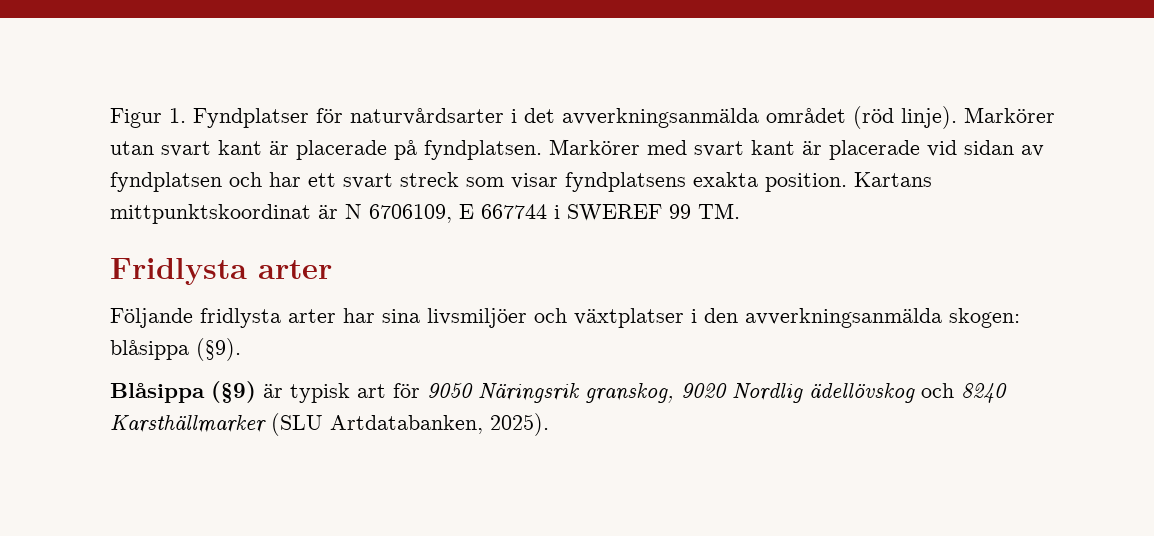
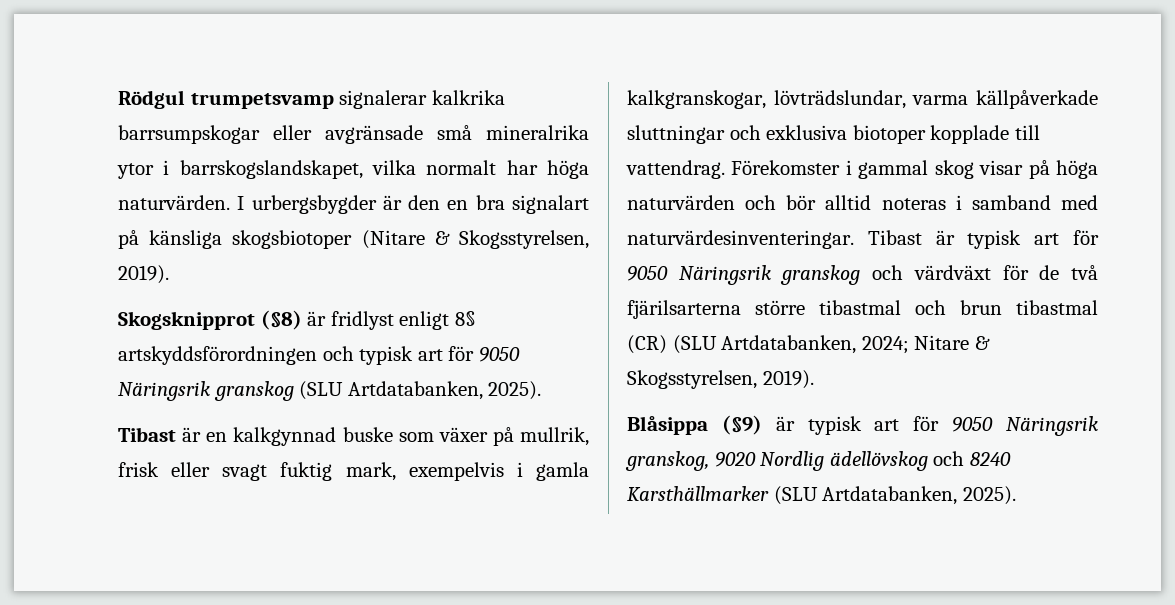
- Figur 1. Fyndplatser för naturvårdsarter i det avverkningsanmälda området (röd linje). Markörer utan svart kant är placerade på fyndplatsen. Markörer med svart kant är placerade vid sidan av fyndplatsen och har ett svart streck som visar fyndplatsens exakta position. Kartans mittpunktskoordinat är N 6706109, E 667744 i SWEREF 99 TM.
- Fridlysta arter
- Följande fridlysta arter har sina livsmiljöer och växtplatser i den avverkningsanmälda skogen: blåsippa (§9).
+ Rödgul trumpetsvamp signalerar kalkrika barrsumpskogar eller avgränsade små mineralrika ytor i barrskogslandskapet, vilka normalt har höga naturvärden. I urbergsbygder är den en bra signalart på känsliga skogsbiotoper (Nitare & Skogsstyrelsen, 2019).
+ Skogsknipprot (§8) är fridlyst enligt 8§ artskyddsförordningen och typisk art för 9050 Näringsrik granskog (SLU Artdatabanken, 2025).
+ Tibast är en kalkgynnad buske som växer på mullrik, frisk eller svagt fuktig mark, exempelvis i gamla kalkgranskogar, lövträdslundar, varma källpåverkade sluttningar och exklusiva biotoper kopplade till vattendrag. Förekomster i gammal skog visar på höga naturvärden och bör alltid noteras i samband med naturvärdesinventeringar. Tibast är typisk art för 9050 Näringsrik granskog och värdväxt för de två fjärilsarterna större tibastmal och brun tibastmal (CR) (SLU Artdatabanken, 2024; Nitare & Skogsstyrelsen, 2019).

